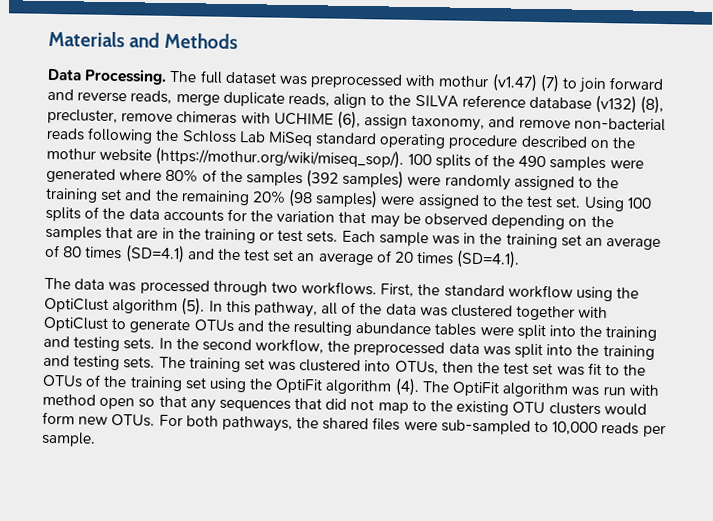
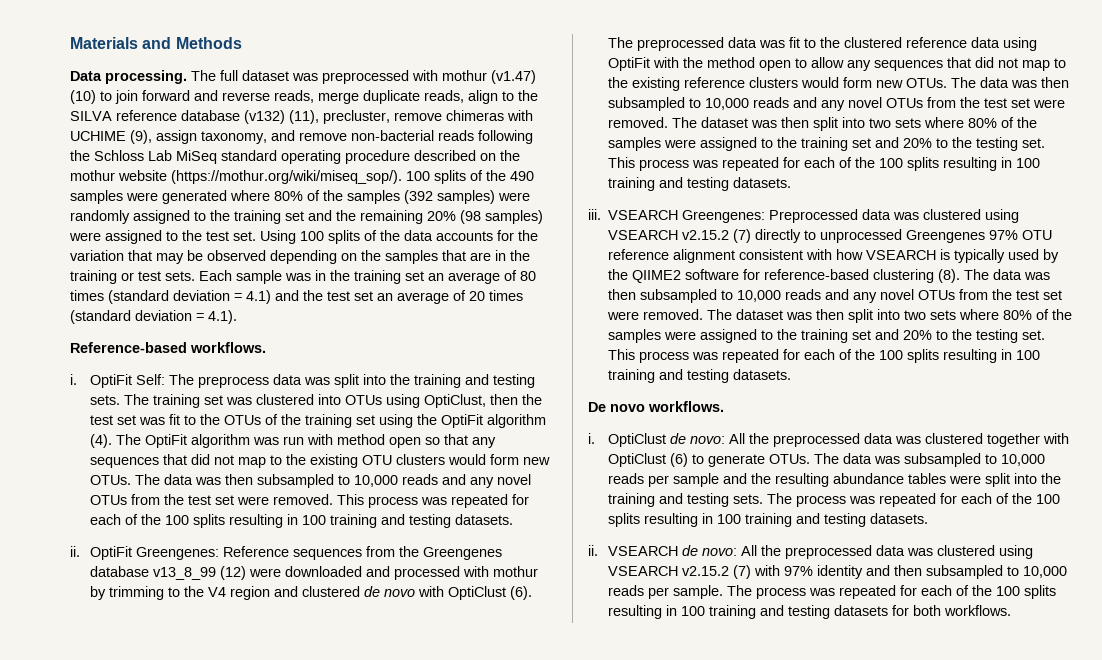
- Data Processing.
+ Data processing.
- The full dataset was preprocessed with mothur (v1.47) (7) to join forward and reverse reads, merge duplicate reads, align to the SILVA reference database (v132) (8), precluster, remove chimeras with UCHIME (6), assign taxonomy, and remove non-bacterial reads following the Schloss Lab MiSeq standard operating procedure described on the mothur website (https://mothur.org/wiki/miseq_sop/). 100 splits of the 490 samples were generated where 80% of the samples (392 samples) were randomly assigned to the training set and the remaining 20% (98 samples) were assigned to the test set.
+ The full dataset was preprocessed with mothur (v1.47) (10) to join forward and reverse reads, merge duplicate reads, align to the SILVA reference database (v132) (11), precluster, remove chimeras with UCHIME (9), assign taxonomy, and remove non-bacterial reads following the Schloss Lab MiSeq standard operating procedure described on the mothur website (https://mothur.org/wiki/miseq_sop/). 100 splits of the 490 samples were generated where 80% of the samples (392 samples) were randomly assigned to the training set and the remaining 20% (98 samples) were assigned to the test set.
- Each sample was in the training set an average of 80 times (SD=4.1) and the test set an average of 20 times (SD=4.1).
- The data was processed through two workflows. First, the standard workflow using the OptiClust algorithm (5). In this pathway, all of the data was clustered together with OptiClust to generate OTUs and the resulting abundance tables were split into the training and testing sets. In the second workflow, the preprocessed data was split into the training and testing sets.
+ Each sample was in the training set an average of 80 times (standard deviation = 4.1) and the test set an average of 20 times (standard deviation = 4.1).
+ Reference-based workflows.
+ i. OptiFit Self: The preprocess data was split into the training and testing sets.
- The training set was clustered into OTUs, then the test set was fit to the OTUs of the training set using the OptiFit algorithm (4).
+ The training set was clustered into OTUs using OptiClust, then the test set was fit to the OTUs of the training set using the OptiFit algorithm (4).
- For both pathways, the shared files were sub-sampled to 10,000 reads per sample.
+ The data was then subsampled to 10,000 reads and any novel OTUs from the test set were removed. This process was repeated for each of the 100 splits resulting in 100 training and testing datasets.
+ ii. OptiFit Greengenes: Reference sequences from the Greengenes database v13_8_99 (12) were downloaded and processed with mothur by trimming to the V4 region and clustered de novo with OptiClust (6). The preprocessed data was fit to the clustered reference data using OptiFit with the method open to allow any sequences that did not map to the existing reference clusters would form new OTUs. The data was then subsampled to 10,000 reads and any novel OTUs from the test set were removed. The dataset was then split into two sets where 80% of the samples were assigned to the training set and 20% to the testing set. This process was repeated for each of the 100 splits resulting in 100 training and testing datasets.
+ iii. VSEARCH Greengenes: Preprocessed data was clustered using VSEARCH v2.15.2 (7) directly to unprocessed Greengenes 97% OTU reference alignment consistent with how VSEARCH is typically used by the QIIME2 software for reference-based clustering (8). The data was then subsampled to 10,000 reads and any novel OTUs from the test set were removed. The dataset was then split into two sets where 80% of the samples were assigned to the training set and 20% to the testing set. This process was repeated for each of the 100 splits resulting in 100 training and testing datasets.
+ De novo workflows.
+ i. OptiClust de novo: All the preprocessed data was clustered together with OptiClust (6) to generate OTUs. The data was subsampled to 10,000 reads per sample and the resulting abundance tables were split into the training and testing sets. The process was repeated for each of the 100 splits resulting in 100 training and testing datasets.
+ ii. VSEARCH de novo: All the preprocessed data was clustered using VSEARCH v2.15.2 (7) with 97% identity and then subsampled to 10,000 reads per sample.
+ The process was repeated for each of the 100 splits resulting in 100 training and testing datasets for both workflows.

